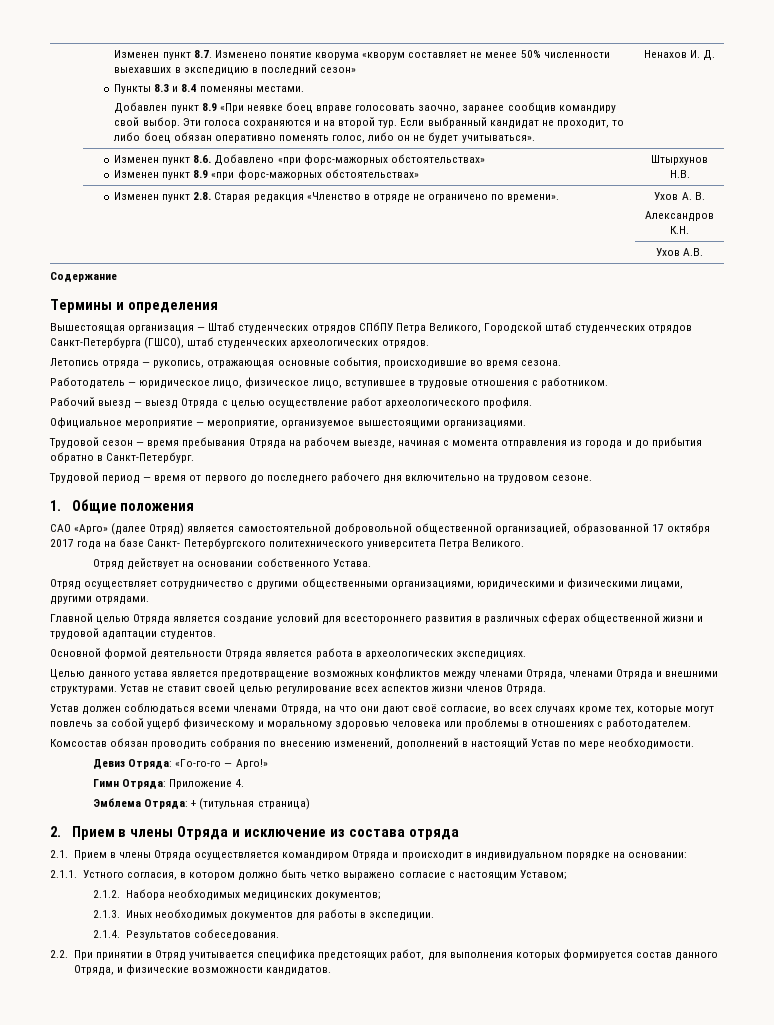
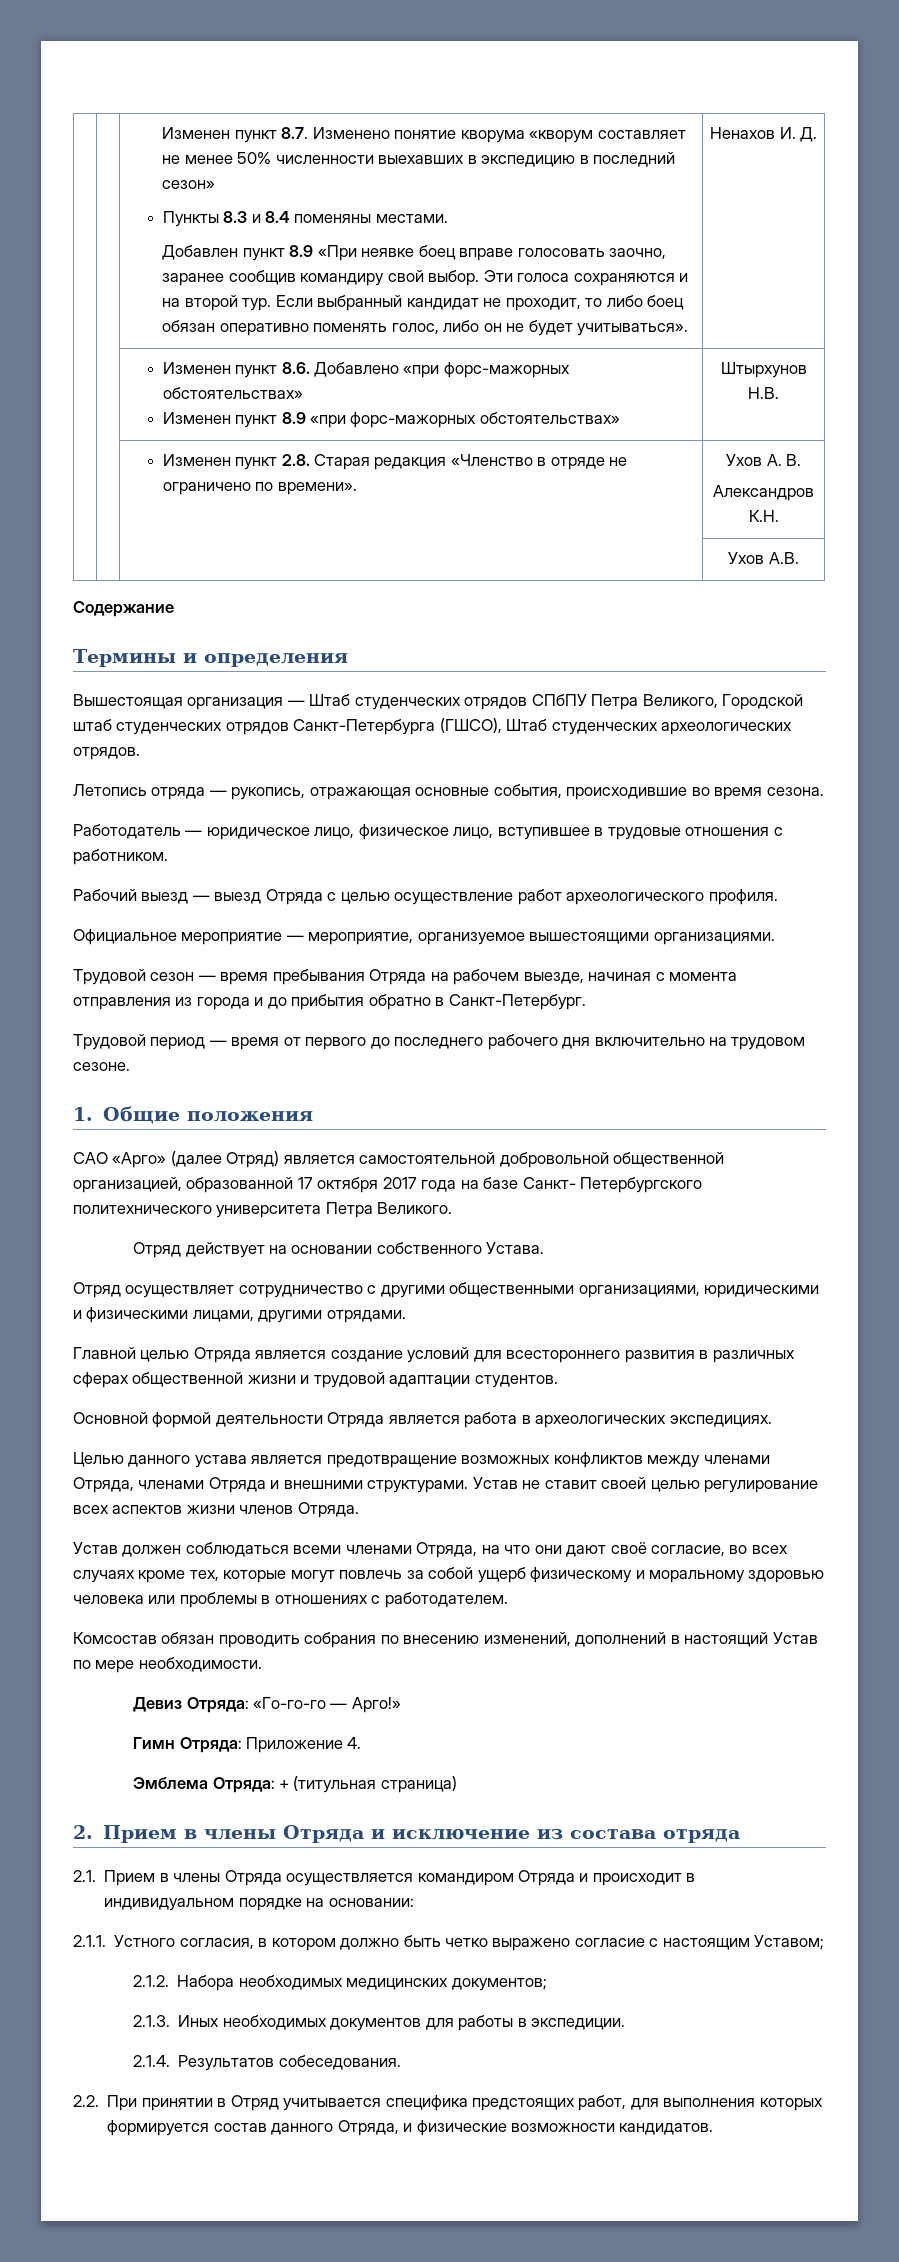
- Вышестоящая организация — Штаб студенческих отрядов СПбПУ Петра Великого, Городской штаб студенческих отрядов Санкт-Петербурга (ГШСО), штаб студенческих археологических отрядов.
+ Вышестоящая организация — Штаб студенческих отрядов СПбПУ Петра Великого, Городской штаб студенческих отрядов Санкт-Петербурга (ГШСО), Штаб студенческих археологических отрядов.

